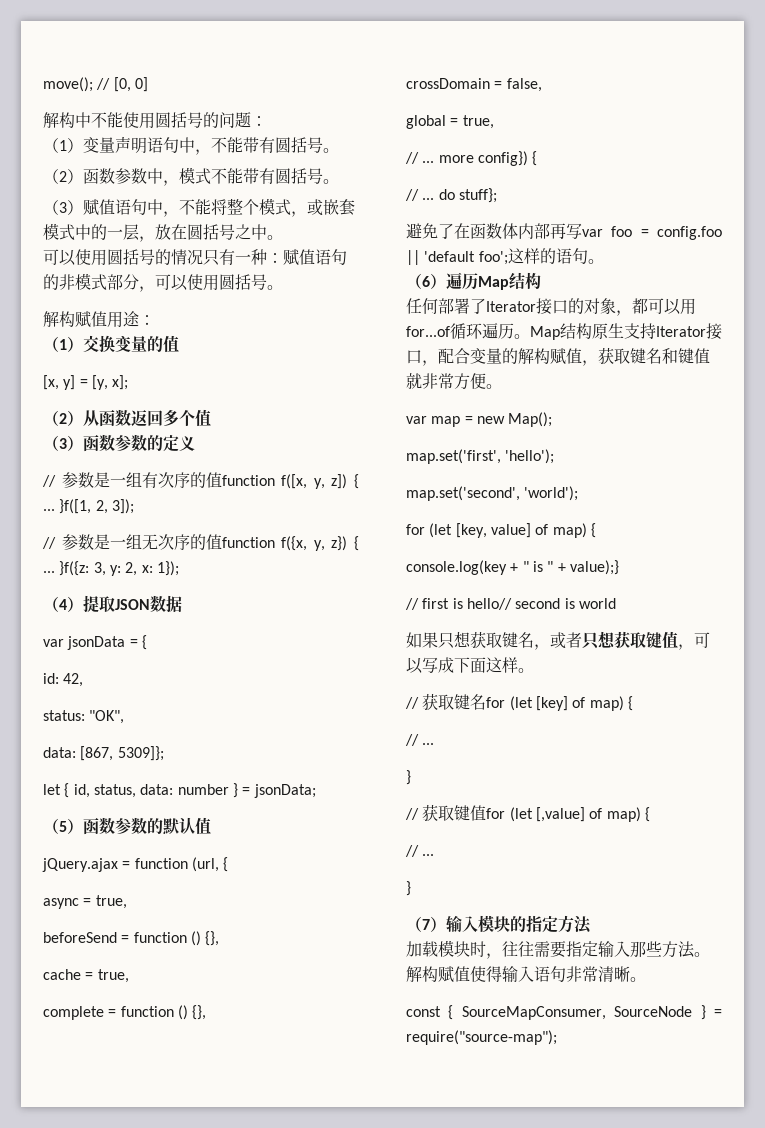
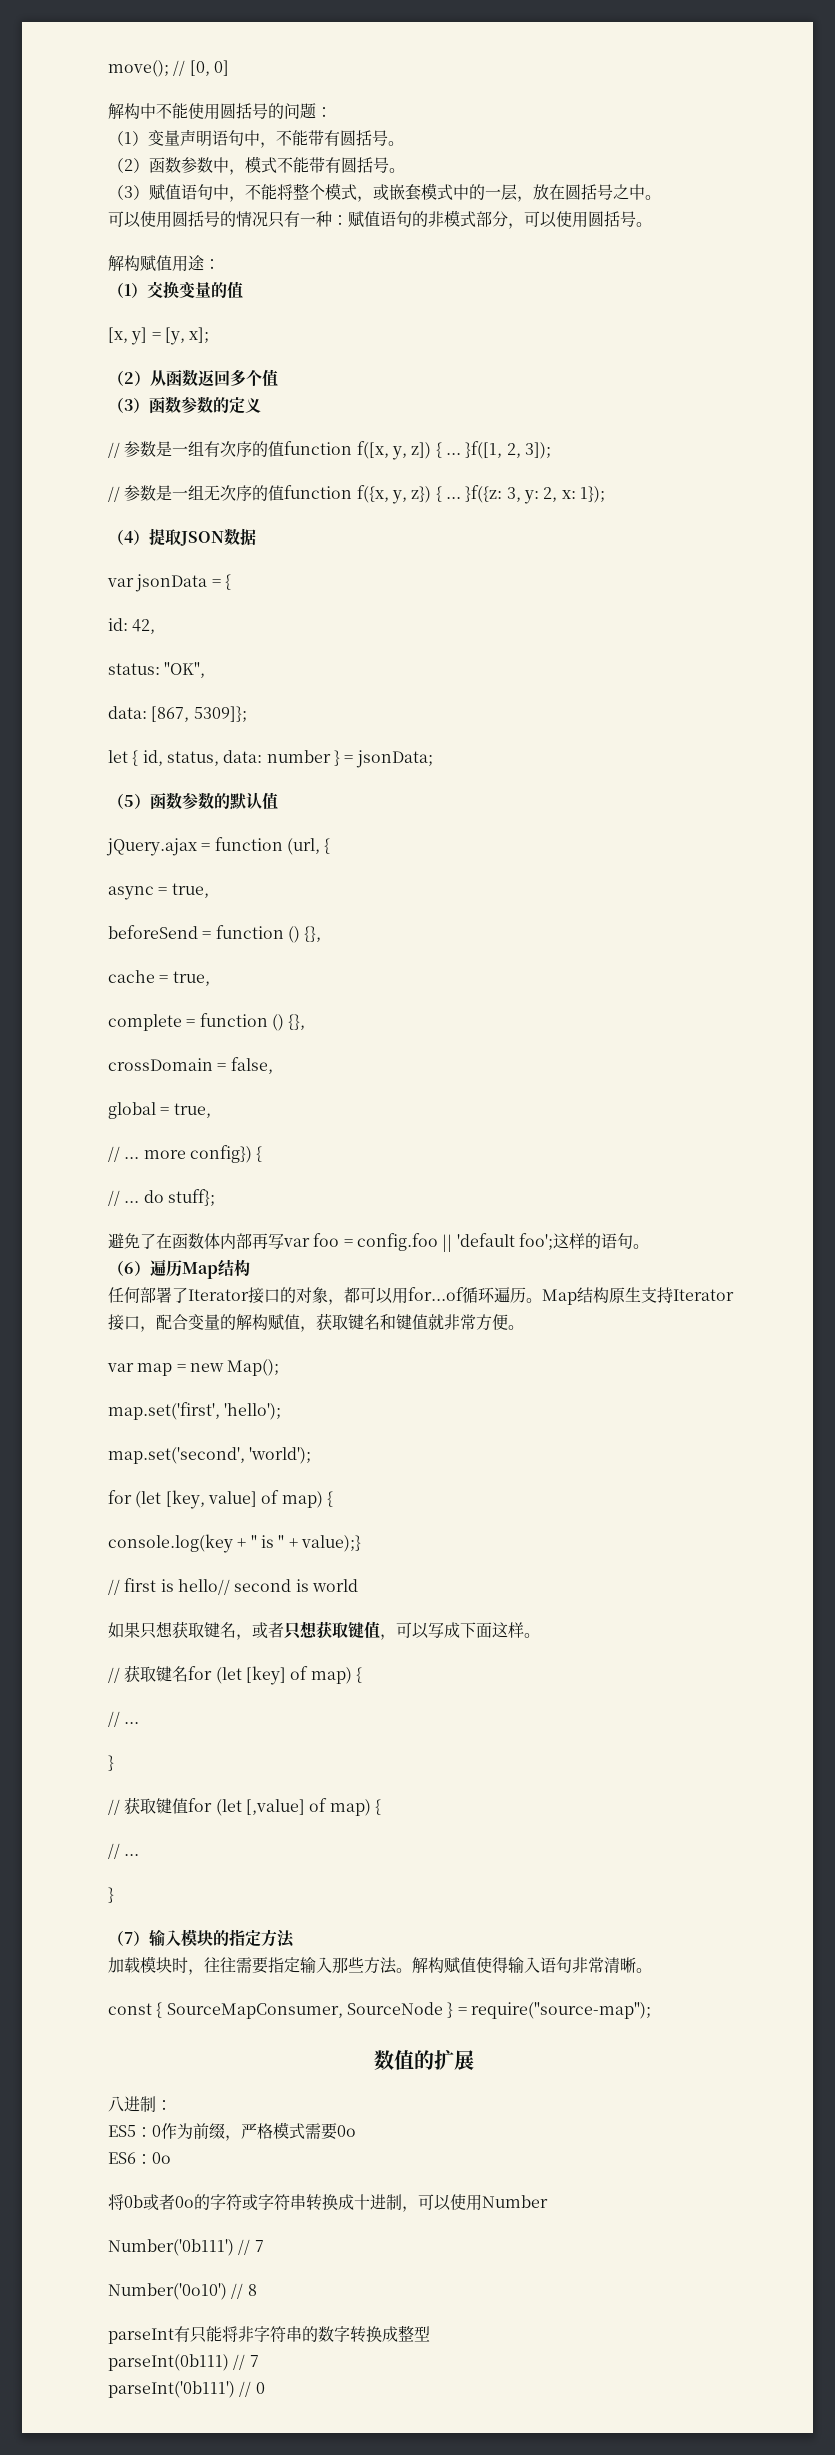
+ 数值的扩展
+ 八进制：
+ ES5：0作为前缀，严格模式需要0o
+ ES6：0o
+ 将0b或者0o的字符或字符串转换成十进制，可以使用Number
+ Number('0b111') // 7
+ Number('0o10') // 8
+ parseInt有只能将非字符串的数字转换成整型
+ parseInt(0b111) // 7
+ parseInt('0b111') // 0

